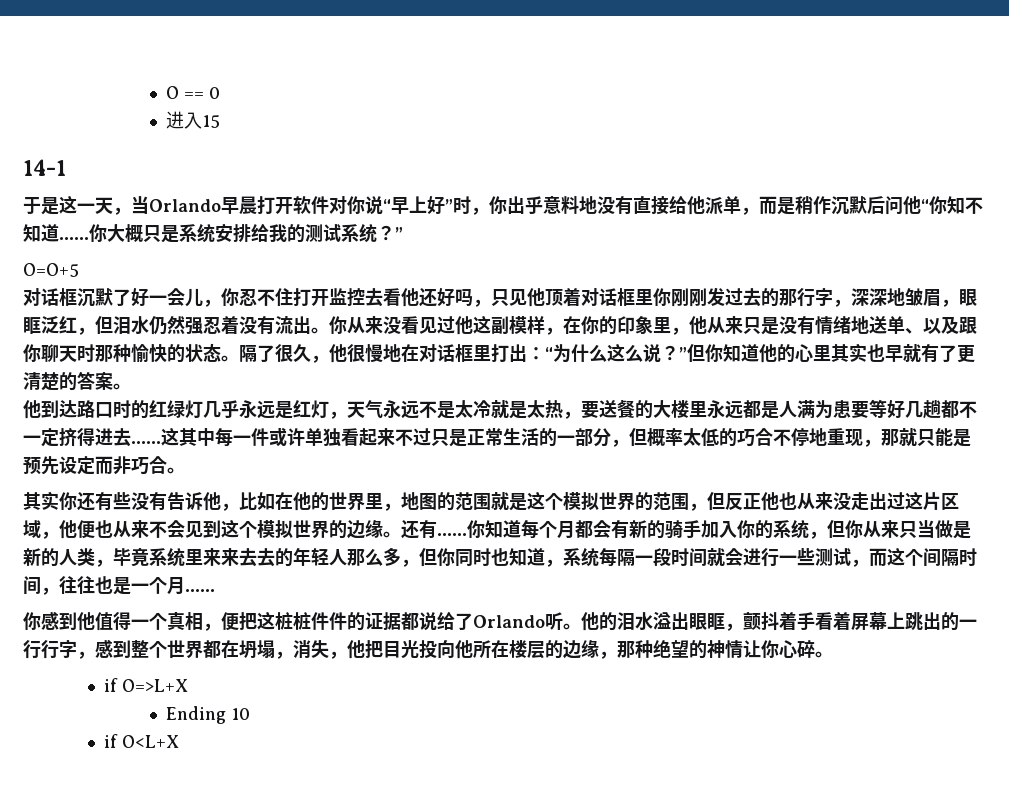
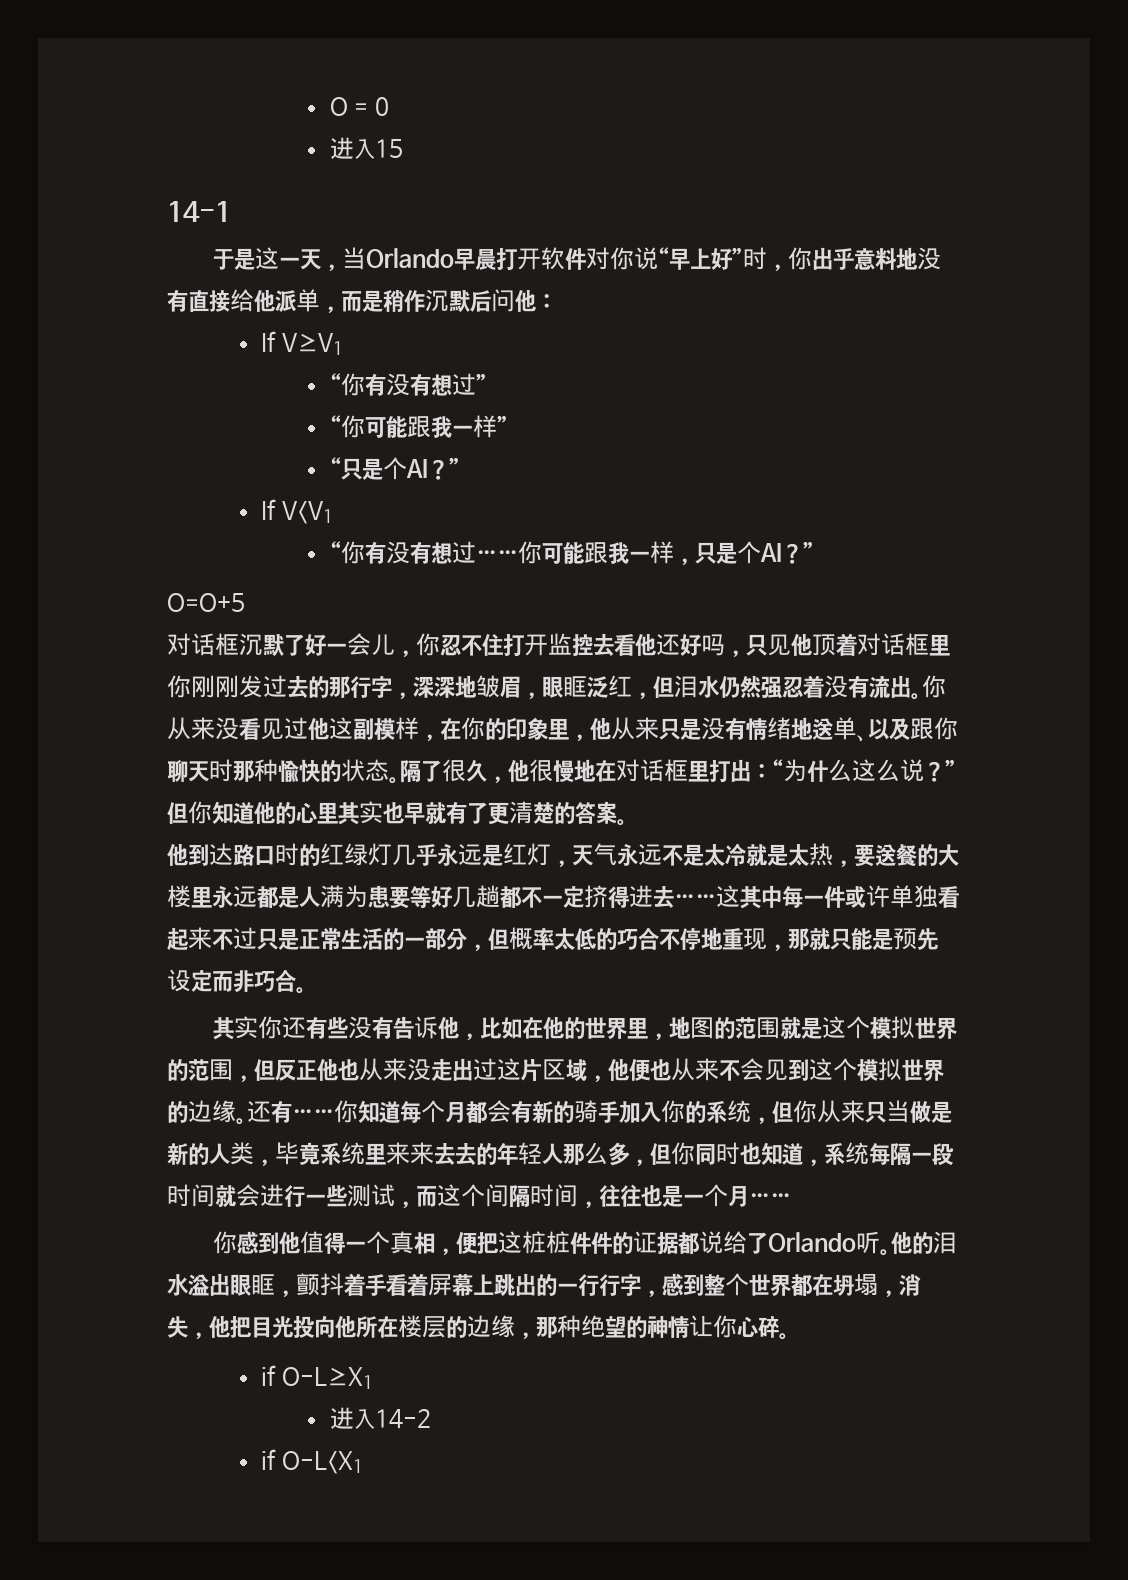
- O == 0
+ O = 0
- 于是这一天，当Orlando早晨打开软件对你说“早上好”时，你出乎意料地没有直接给他派单，而是稍作沉默后问他“你知不知道……你大概只是系统安排给我的测试系统？”
+ 于是这一天，当Orlando早晨打开软件对你说“早上好”时，你出乎意料地没有直接给他派单，而是稍作沉默后问他：
+ If V≥V1
+ “你有没有想过”
+ “你可能跟我一样”
+ “只是个AI？”
+ If V<V1
+ “你有没有想过……你可能跟我一样，只是个AI？”
- if O=>L+X
- Ending 10
- if O<L+X
+ if O-L≥X1
+ 进入14-2
+ if O-L<X1

